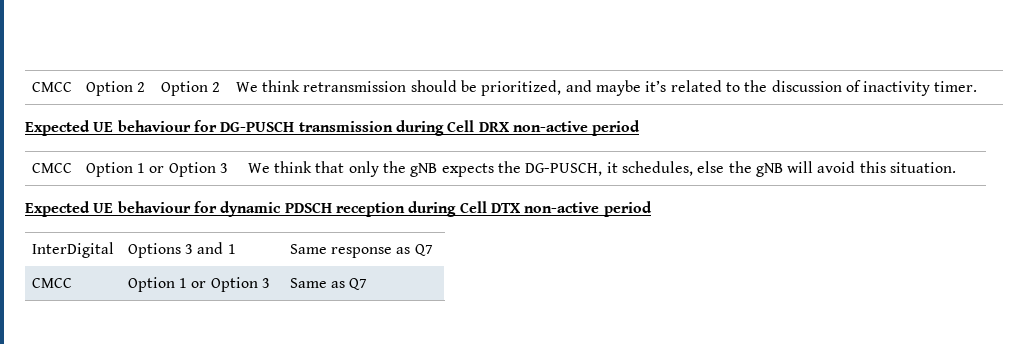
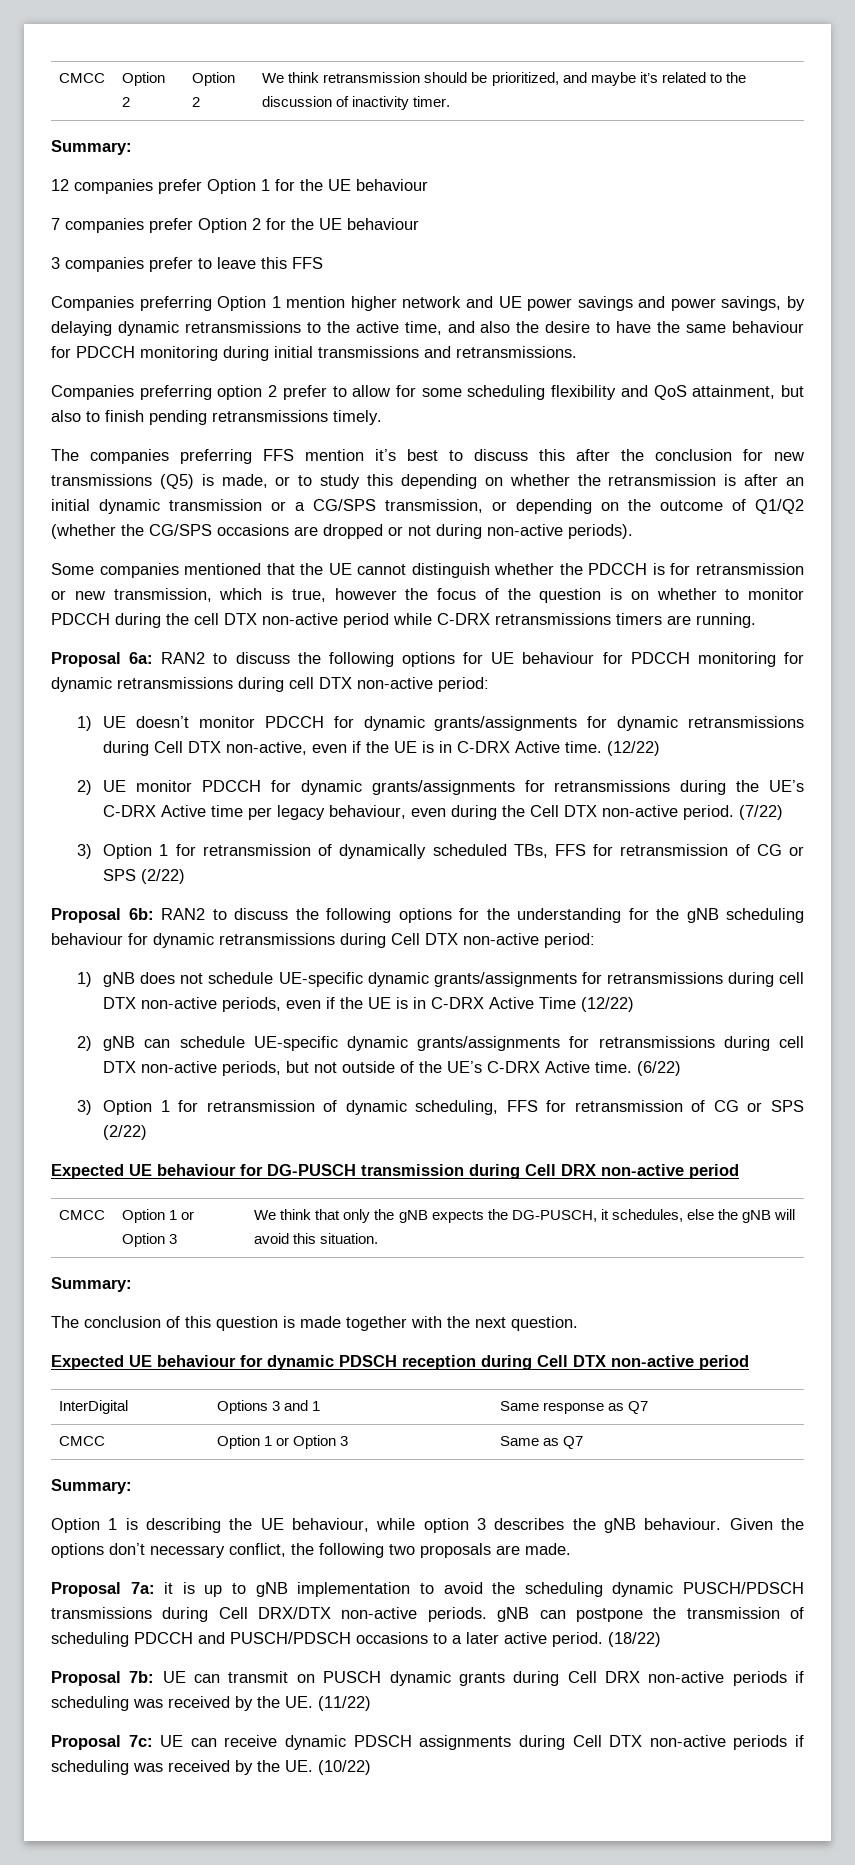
  CMCC | Option 2 | Option 2 | We think retransmission should be prioritized, and maybe it’s related to the discussion of inactivity timer.
+ Summary:
+ 12 companies prefer Option 1 for the UE behaviour
+ 7 companies prefer Option 2 for the UE behaviour
+ 3 companies prefer to leave this FFS
+ Companies preferring Option 1 mention higher network and UE power savings and power savings, by delaying dynamic retransmissions to the active time, and also the desire to have the same behaviour for PDCCH monitoring during initial transmissions and retransmissions.
+ Companies preferring option 2 prefer to allow for some scheduling flexibility and QoS attainment, but also to finish pending retransmissions timely.
+ The companies preferring FFS mention it’s best to discuss this after the conclusion for new transmissions (Q5) is made, or to study this depending on whether the retransmission is after an initial dynamic transmission or a CG/SPS transmission, or depending on the outcome of Q1/Q2 (whether the CG/SPS occasions are dropped or not during non-active periods).
+ Some companies mentioned that the UE cannot distinguish whether the PDCCH is for retransmission or new transmission, which is true, however the focus of the question is on whether to monitor PDCCH during the cell DTX non-active period while C-DRX retransmissions timers are running.
+ Proposal 6a: RAN2 to discuss the following options for UE behaviour for PDCCH monitoring for dynamic retransmissions during cell DTX non-active period:
+ 1) UE doesn’t monitor PDCCH for dynamic grants/assignments for dynamic retransmissions during Cell DTX non-active, even if the UE is in C-DRX Active time. (12/22)
+ 2) UE monitor PDCCH for dynamic grants/assignments for retransmissions during the UE’s C-DRX Active time per legacy behaviour, even during the Cell DTX non-active period. (7/22)
+ 3) Option 1 for retransmission of dynamically scheduled TBs, FFS for retransmission of CG or SPS (2/22)
+ Proposal 6b: RAN2 to discuss the following options for the understanding for the gNB scheduling behaviour for dynamic retransmissions during Cell DTX non-active period:
+ 1) gNB does not schedule UE-specific dynamic grants/assignments for retransmissions during cell DTX non-active periods, even if the UE is in C-DRX Active Time (12/22)
+ 2) gNB can schedule UE-specific dynamic grants/assignments for retransmissions during cell DTX non-active periods, but not outside of the UE’s C-DRX Active time. (6/22)
+ 3) Option 1 for retransmission of dynamic scheduling, FFS for retransmission of CG or SPS (2/22)
  CMCC | Option 1 or Option 3 | We think that only the gNB expects the DG-PUSCH, it schedules, else the gNB will avoid this situation.
+ Summary:
+ The conclusion of this question is made together with the next question.
  CMCC | Option 1 or Option 3 | Same as Q7
+ Summary:
+ Option 1 is describing the UE behaviour, while option 3 describes the gNB behaviour. Given the options don’t necessary conflict, the following two proposals are made.
+ Proposal 7a: it is up to gNB implementation to avoid the scheduling dynamic PUSCH/PDSCH transmissions during Cell DRX/DTX non-active periods. gNB can postpone the transmission of scheduling PDCCH and PUSCH/PDSCH occasions to a later active period. (18/22)
+ Proposal 7b: UE can transmit on PUSCH dynamic grants during Cell DRX non-active periods if scheduling was received by the UE. (11/22)
+ Proposal 7c: UE can receive dynamic PDSCH assignments during Cell DTX non-active periods if scheduling was received by the UE. (10/22)

